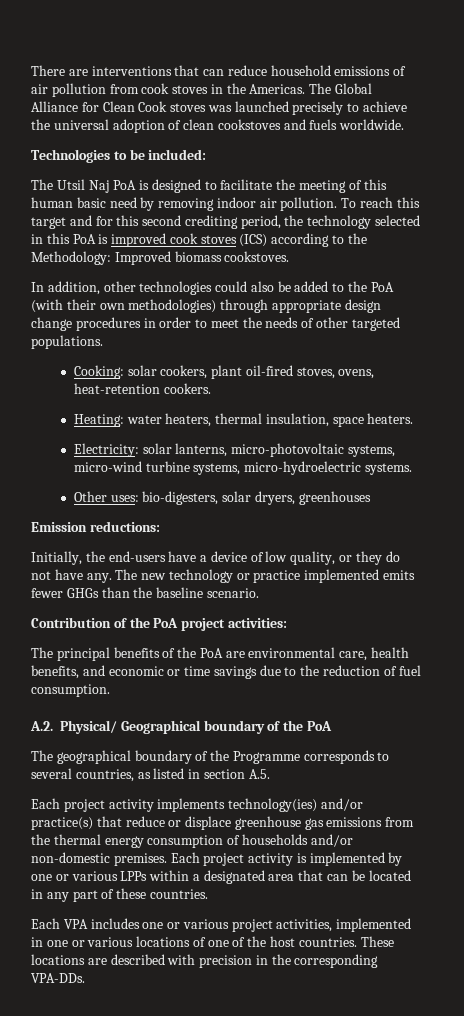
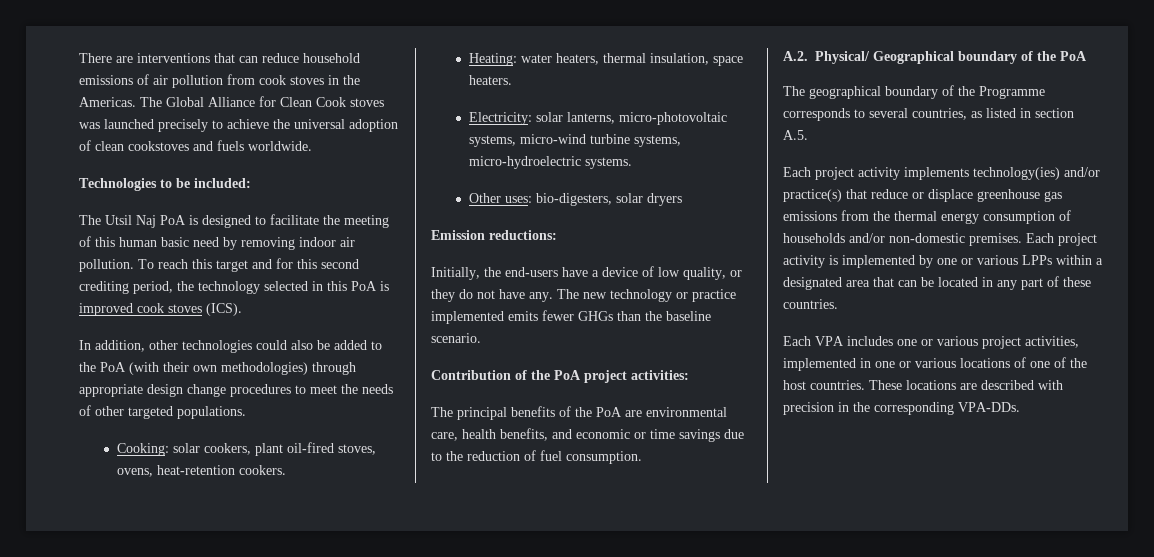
- To reach this target and for this second crediting period, the technology selected in this PoA is improved cook stoves (ICS) according to the Methodology: Improved biomass cookstoves.
+ To reach this target and for this second crediting period, the technology selected in this PoA is improved cook stoves (ICS).
- In addition, other technologies could also be added to the PoA (with their own methodologies) through appropriate design change procedures in order to meet the needs of other targeted populations.
+ In addition, other technologies could also be added to the PoA (with their own methodologies) through appropriate design change procedures to meet the needs of other targeted populations.
- Other uses: bio-digesters, solar dryers, greenhouses
+ Other uses: bio-digesters, solar dryers

